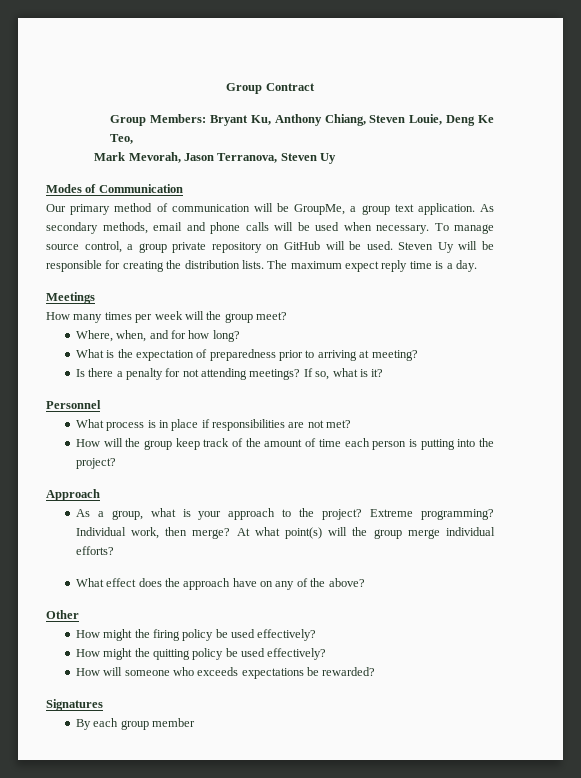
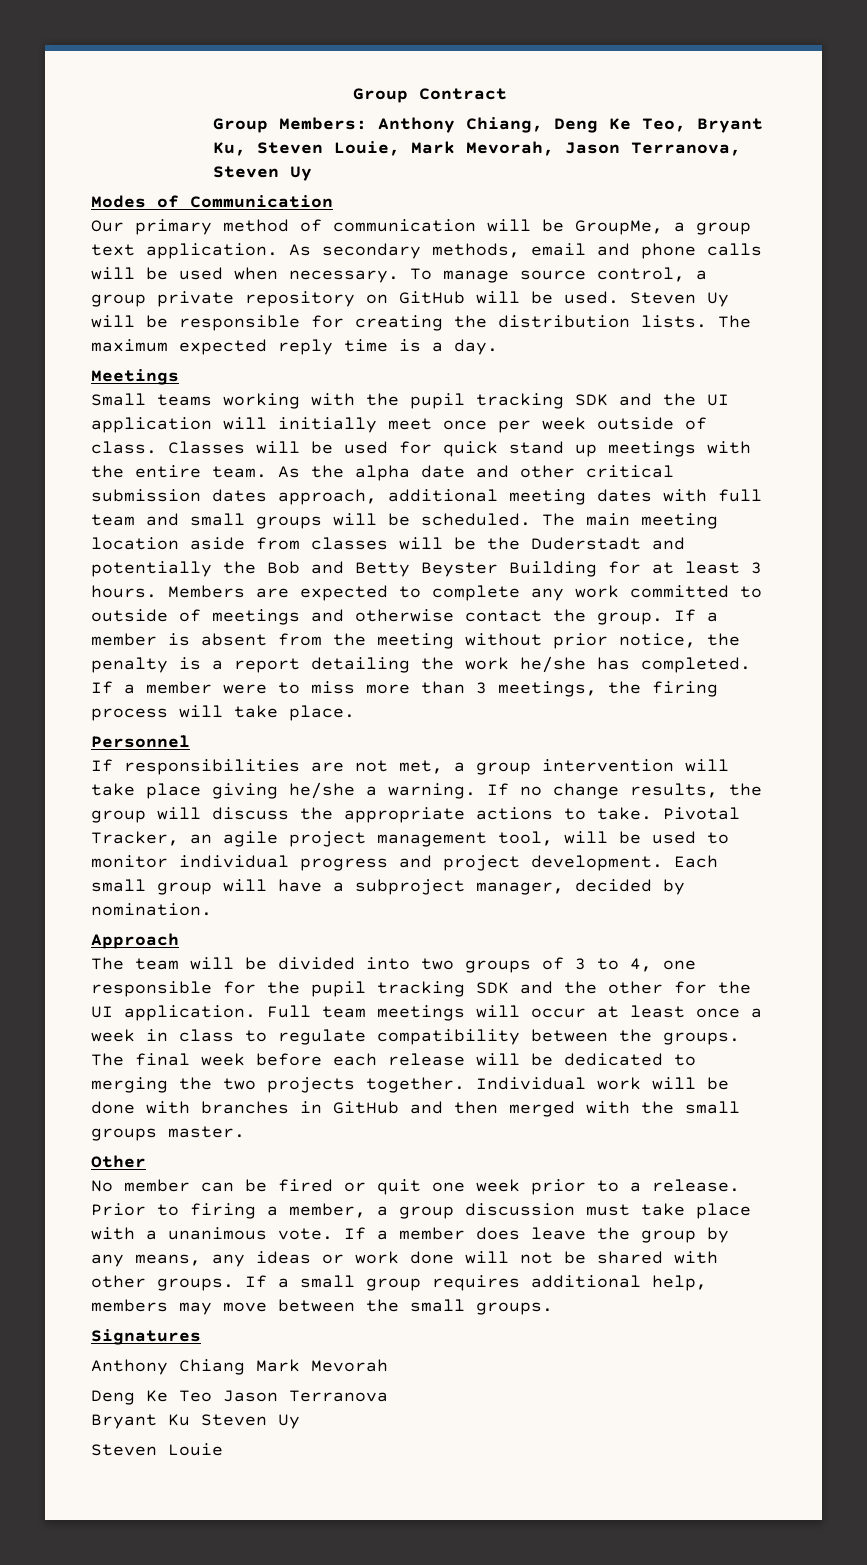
- Group Members: Bryant Ku, Anthony Chiang, Steven Louie, Deng Ke Teo,
- Mark Mevorah, Jason Terranova, Steven Uy
+ Group Members: Anthony Chiang, Deng Ke Teo, Bryant Ku, Steven Louie, Mark Mevorah, Jason Terranova, Steven Uy
- The maximum expect reply time is a day.
+ The maximum expected reply time is a day.
- How many times per week will the group meet?
- Where, when, and for how long?
- What is the expectation of preparedness prior to arriving at meeting?
- Is there a penalty for not attending meetings? If so, what is it?
+ Small teams working with the pupil tracking SDK and the UI application will initially meet once per week outside of class. Classes will be used for quick stand up meetings with the entire team. As the alpha date and other critical submission dates approach, additional meeting dates with full team and small groups will be scheduled. The main meeting location aside from classes will be the Duderstadt and potentially the Bob and Betty Beyster Building for at least 3 hours. Members are expected to complete any work committed to outside of meetings and otherwise contact the group. If a member is absent from the meeting without prior notice, the penalty is a report detailing the work he/she has completed. If a member were to miss more than 3 meetings, the firing process will take place.
  Personnel
- What process is in place if responsibilities are not met?
- How will the group keep track of the amount of time each person is putting into the project?
+ If responsibilities are not met, a group intervention will take place giving he/she a warning. If no change results, the group will discuss the appropriate actions to take. Pivotal Tracker, an agile project management tool, will be used to monitor individual progress and project development. Each small group will have a subproject manager, decided by nomination.
  Approach
- As a group, what is your approach to the project? Extreme programming? Individual work, then merge? At what point(s) will the group merge individual efforts?
- What effect does the approach have on any of the above?
+ The team will be divided into two groups of 3 to 4, one responsible for the pupil tracking SDK and the other for the UI application. Full team meetings will occur at least once a week in class to regulate compatibility between the groups. The final week before each release will be dedicated to merging the two projects together. Individual work will be done with branches in GitHub and then merged with the small groups master.
  Other
- How might the firing policy be used effectively?
- How might the quitting policy be used effectively?
- How will someone who exceeds expectations be rewarded?
+ No member can be fired or quit one week prior to a release. Prior to firing a member, a group discussion must take place with a unanimous vote. If a member does leave the group by any means, any ideas or work done will not be shared with other groups. If a small group requires additional help, members may move between the small groups.
  Signatures
- By each group member
+ Anthony Chiang Mark Mevorah
+ Deng Ke Teo Jason Terranova
+ Bryant Ku Steven Uy
+ Steven Louie

